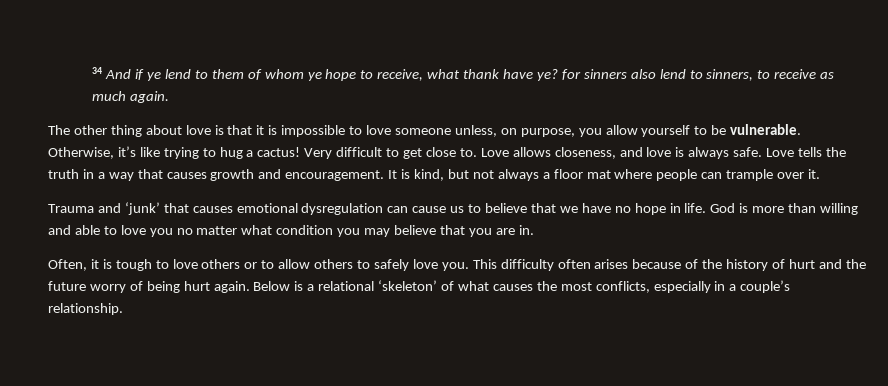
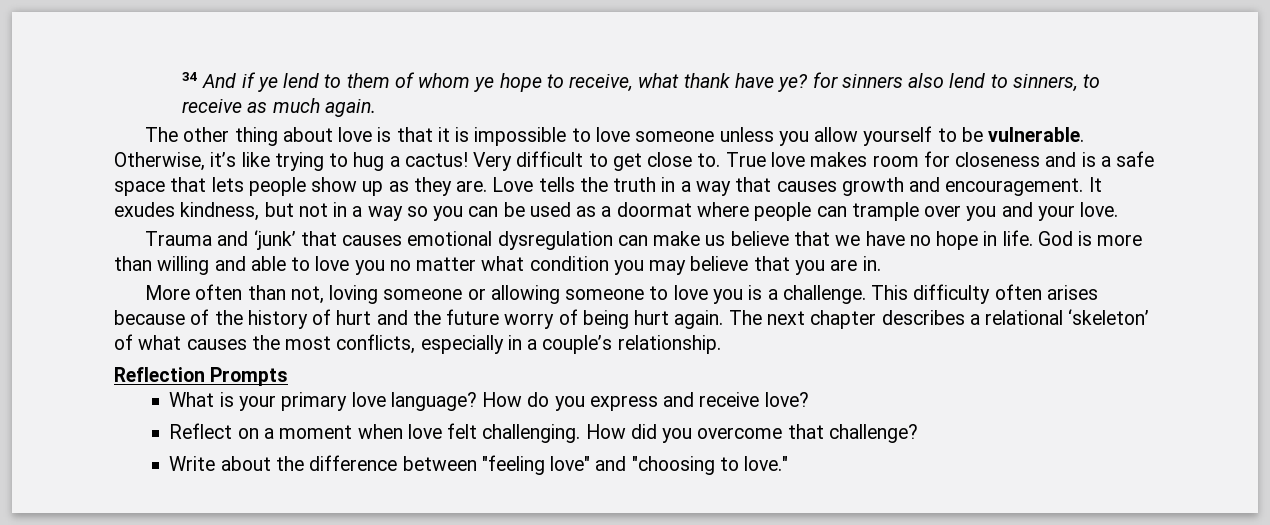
- The other thing about love is that it is impossible to love someone unless, on purpose, you allow yourself to be vulnerable.
+ The other thing about love is that it is impossible to love someone unless you allow yourself to be vulnerable.
- Love allows closeness, and love is always safe.
+ True love makes room for closeness and is a safe space that lets people show up as they are.
- It is kind, but not always a floor mat where people can trample over it.
+ It exudes kindness, but not in a way so you can be used as a doormat where people can trample over you and your love.
- Trauma and ‘junk’ that causes emotional dysregulation can cause us to believe that we have no hope in life.
+ Trauma and ‘junk’ that causes emotional dysregulation can make us believe that we have no hope in life.
- Often, it is tough to love others or to allow others to safely love you.
+ More often than not, loving someone or allowing someone to love you is a challenge.
- Below is a relational ‘skeleton’ of what causes the most conflicts, especially in a couple’s relationship.
+ The next chapter describes a relational ‘skeleton’ of what causes the most conflicts, especially in a couple’s relationship.
+ Reflection Prompts
+ What is your primary love language? How do you express and receive love?
+ Reflect on a moment when love felt challenging. How did you overcome that challenge?
+ Write about the difference between "feeling love" and "choosing to love."

